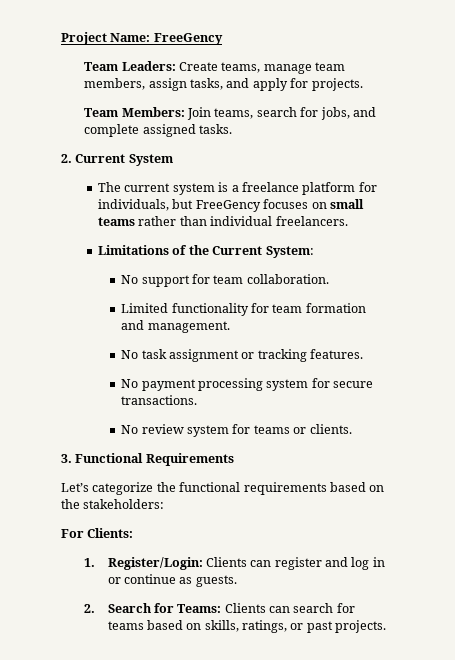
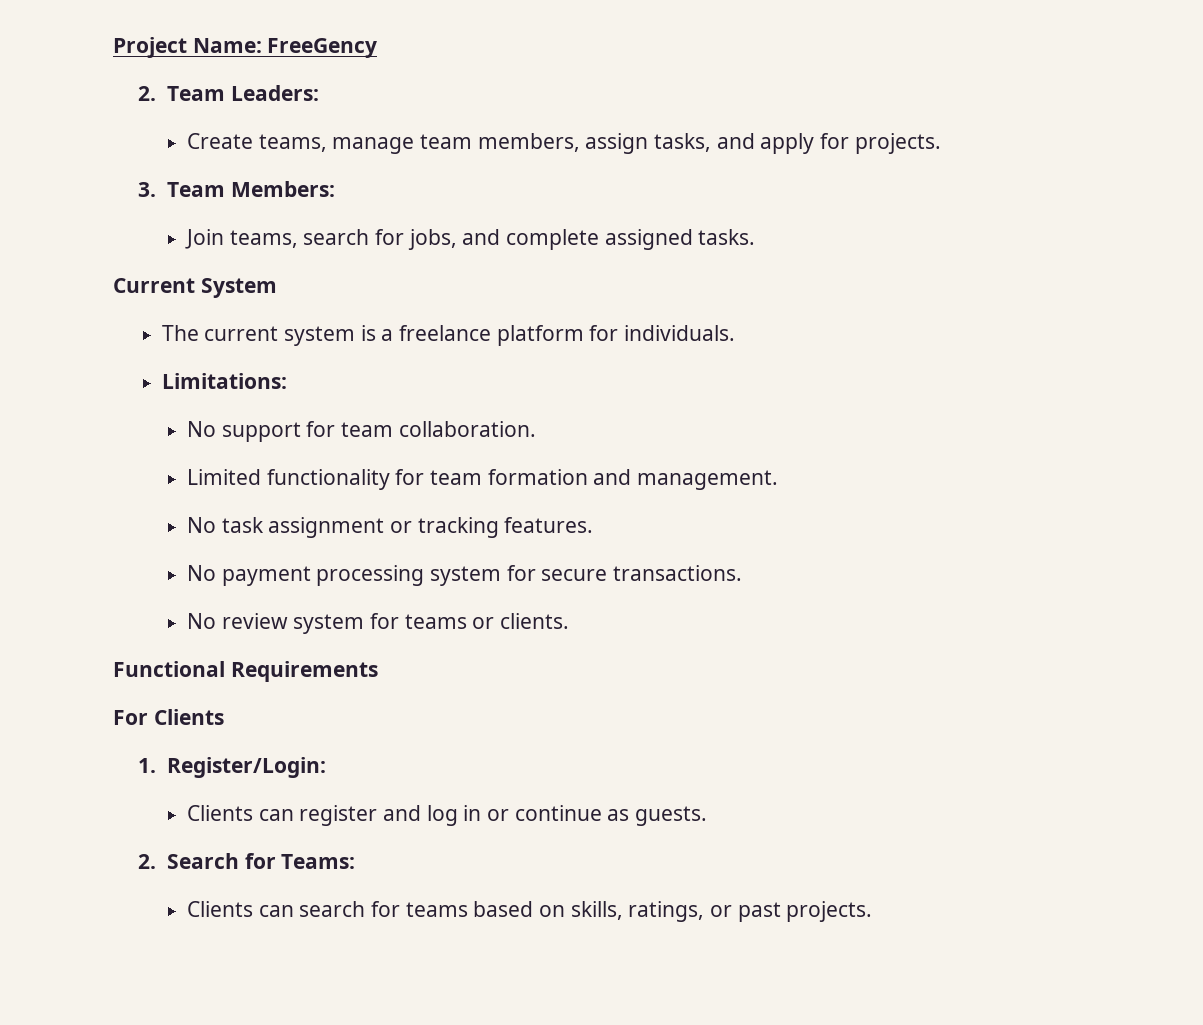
- Team Leaders: Create teams, manage team members, assign tasks, and apply for projects.
+ 2. Team Leaders:
+ Create teams, manage team members, assign tasks, and apply for projects.
- Team Members: Join teams, search for jobs, and complete assigned tasks.
+ 3. Team Members:
+ Join teams, search for jobs, and complete assigned tasks.
- 2. Current System
+ Current System
- The current system is a freelance platform for individuals, but FreeGency focuses on small teams rather than individual freelancers.
- Limitations of the Current System:
+ The current system is a freelance platform for individuals.
+ Limitations:
- 3. Functional Requirements
+ Functional Requirements
- Let’s categorize the functional requirements based on the stakeholders:
- For Clients:
+ For Clients
- 1. Register/Login: Clients can register and log in or continue as guests.
+ 1. Register/Login:
+ Clients can register and log in or continue as guests.
- 2. Search for Teams: Clients can search for teams based on skills, ratings, or past projects.
+ 2. Search for Teams:
+ Clients can search for teams based on skills, ratings, or past projects.

